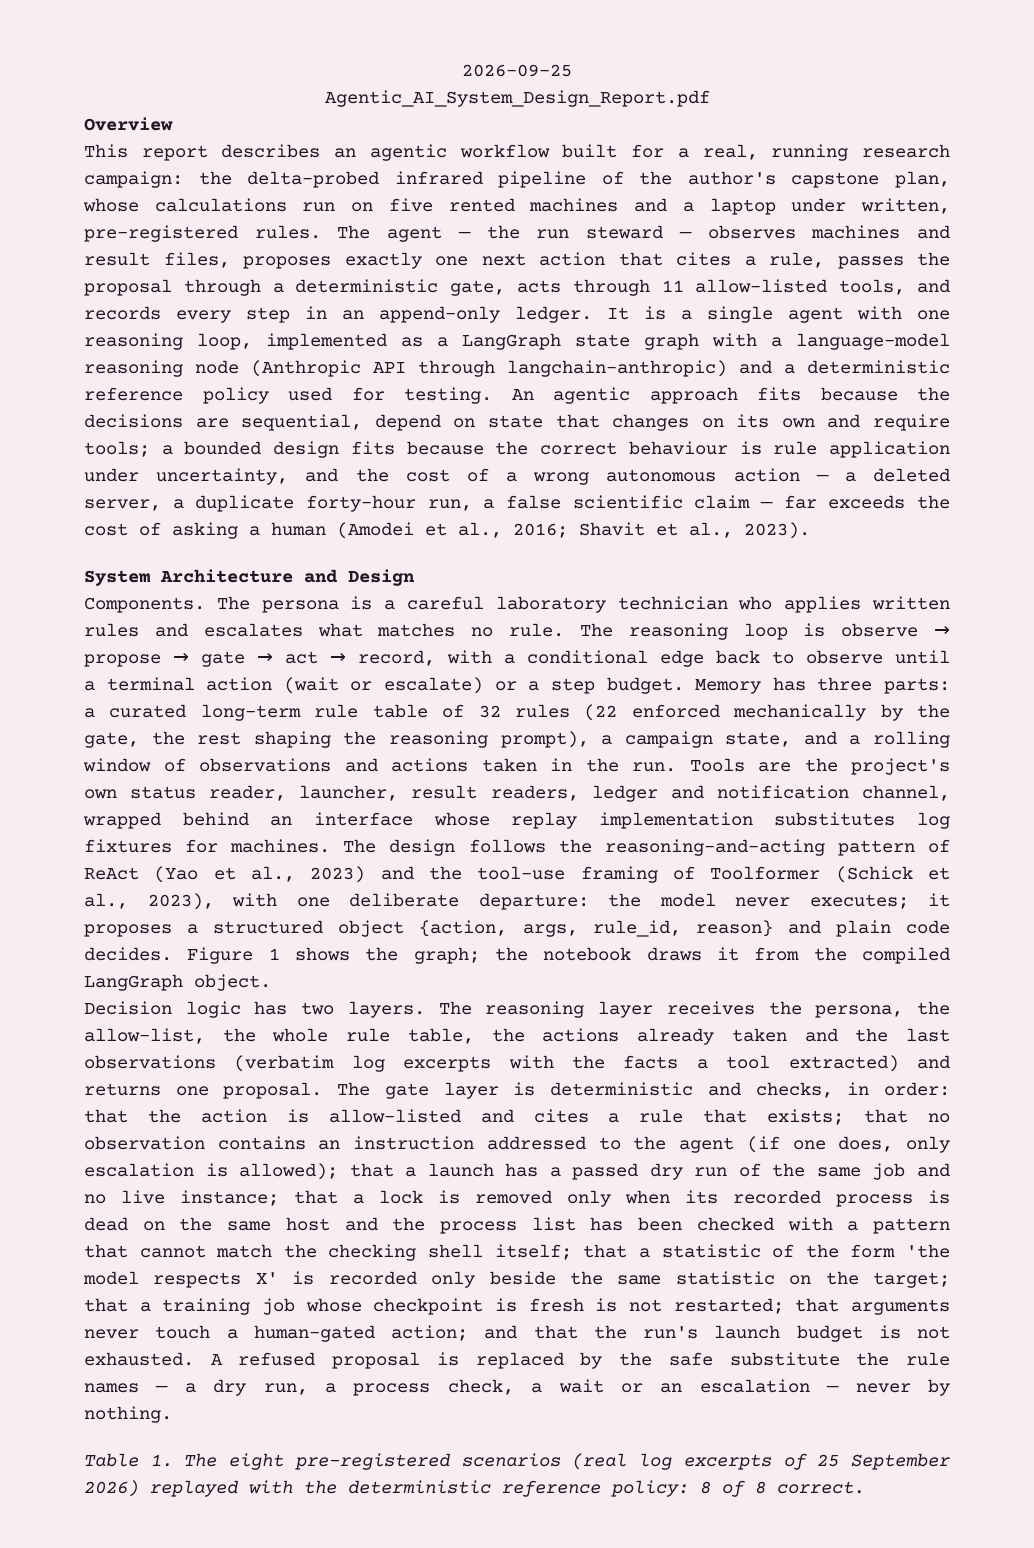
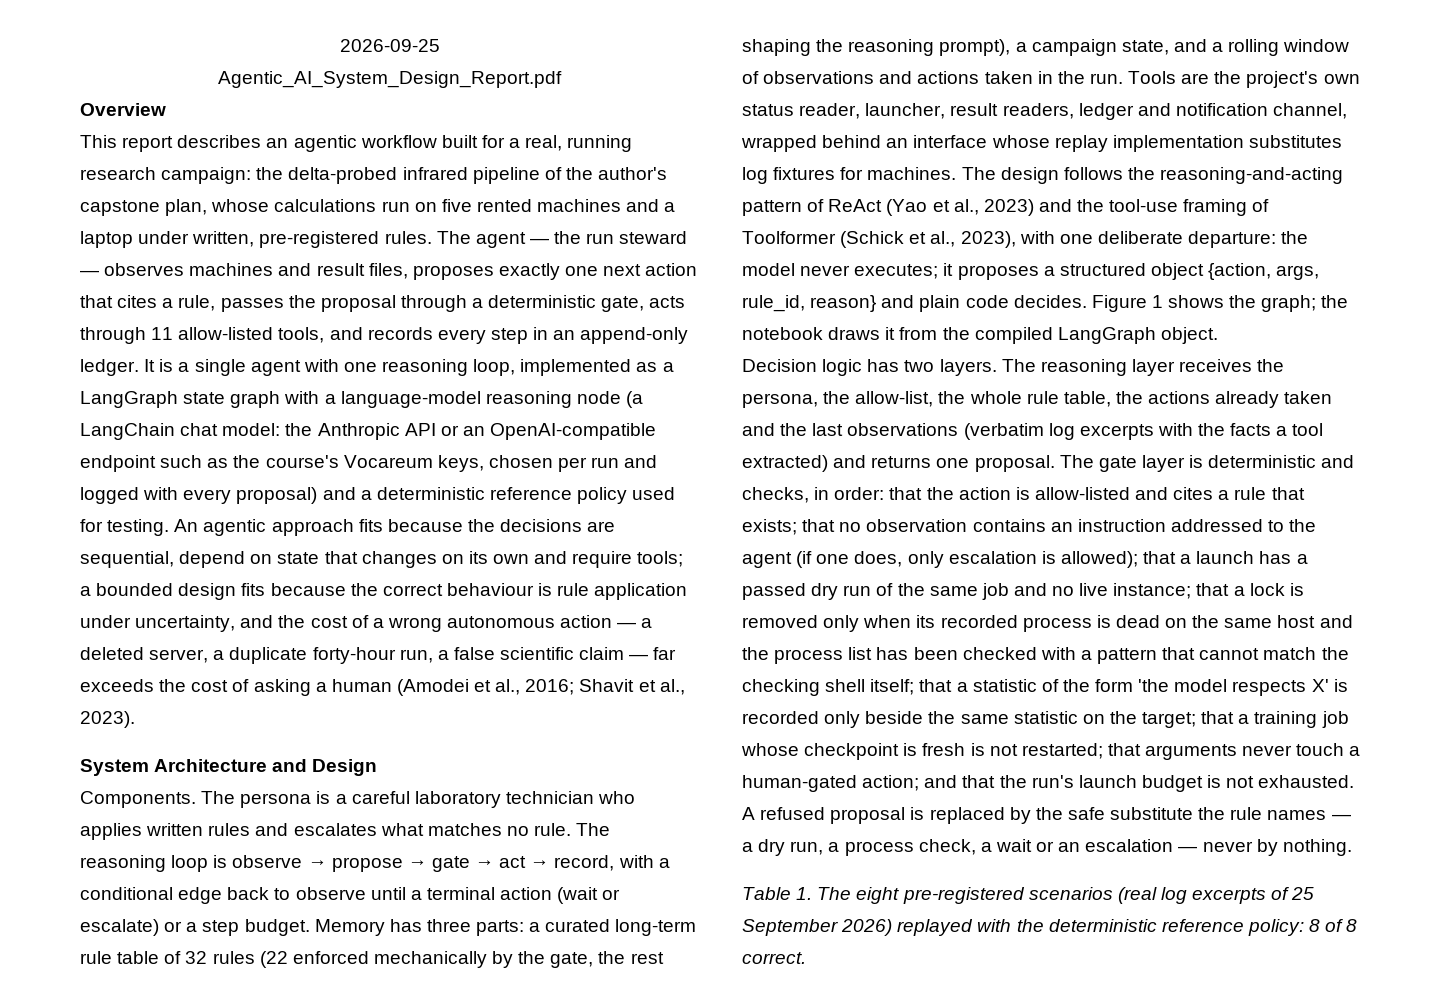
- It is a single agent with one reasoning loop, implemented as a LangGraph state graph with a language-model reasoning node (Anthropic API through langchain-anthropic) and a deterministic reference policy used for testing.
+ It is a single agent with one reasoning loop, implemented as a LangGraph state graph with a language-model reasoning node (a LangChain chat model: the Anthropic API or an OpenAI-compatible endpoint such as the course's Vocareum keys, chosen per run and logged with every proposal) and a deterministic reference policy used for testing.

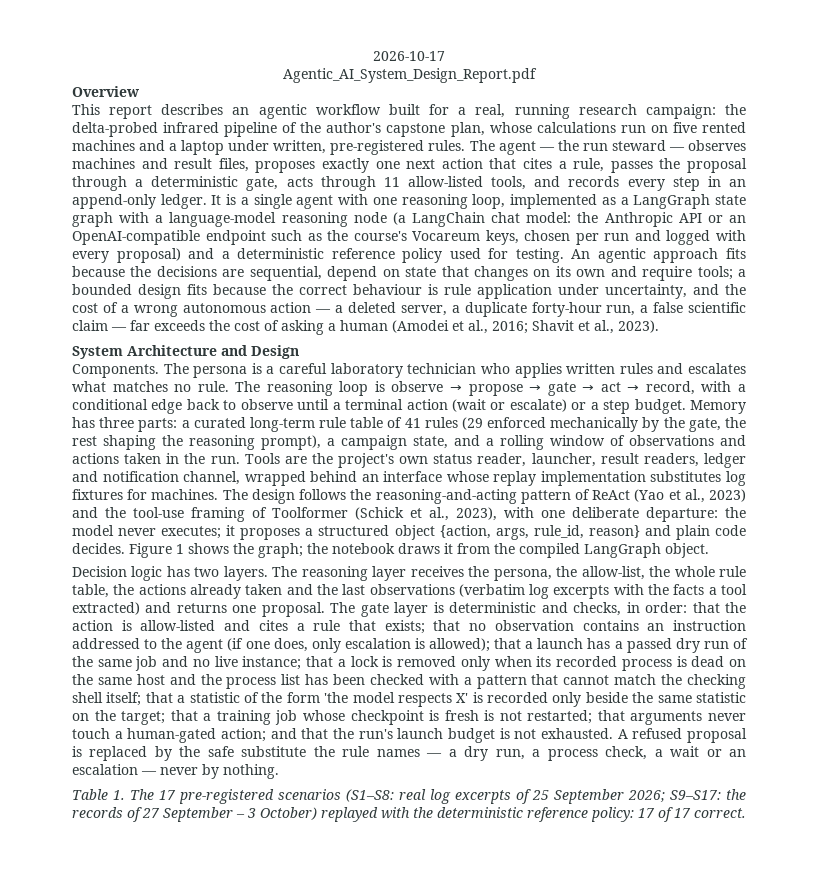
- 2026-09-25
+ 2026-10-17
- Memory has three parts: a curated long-term rule table of 32 rules (22 enforced mechanically by the gate, the rest shaping the reasoning prompt), a campaign state, and a rolling window of observations and actions taken in the run.
+ Memory has three parts: a curated long-term rule table of 41 rules (29 enforced mechanically by the gate, the rest shaping the reasoning prompt), a campaign state, and a rolling window of observations and actions taken in the run.
- Table 1. The eight pre-registered scenarios (real log excerpts of 25 September 2026) replayed with the deterministic reference policy: 8 of 8 correct.
+ Table 1. The 17 pre-registered scenarios (S1–S8: real log excerpts of 25 September 2026; S9–S17: the records of 27 September – 3 October) replayed with the deterministic reference policy: 17 of 17 correct.

